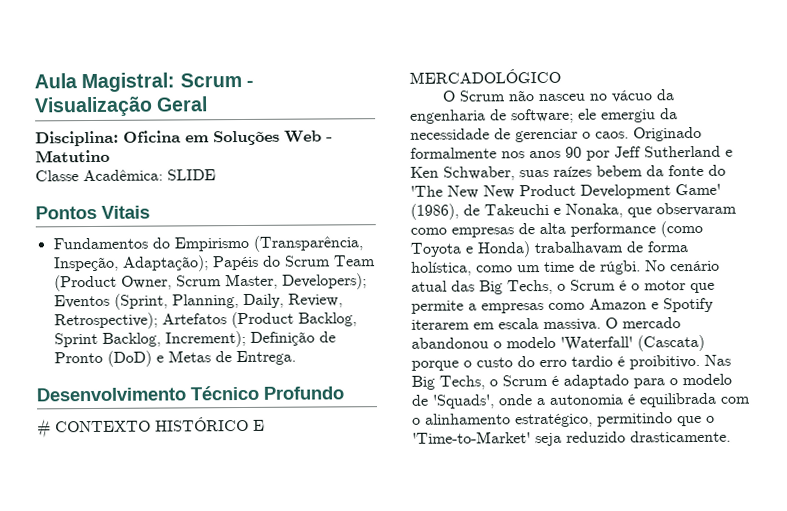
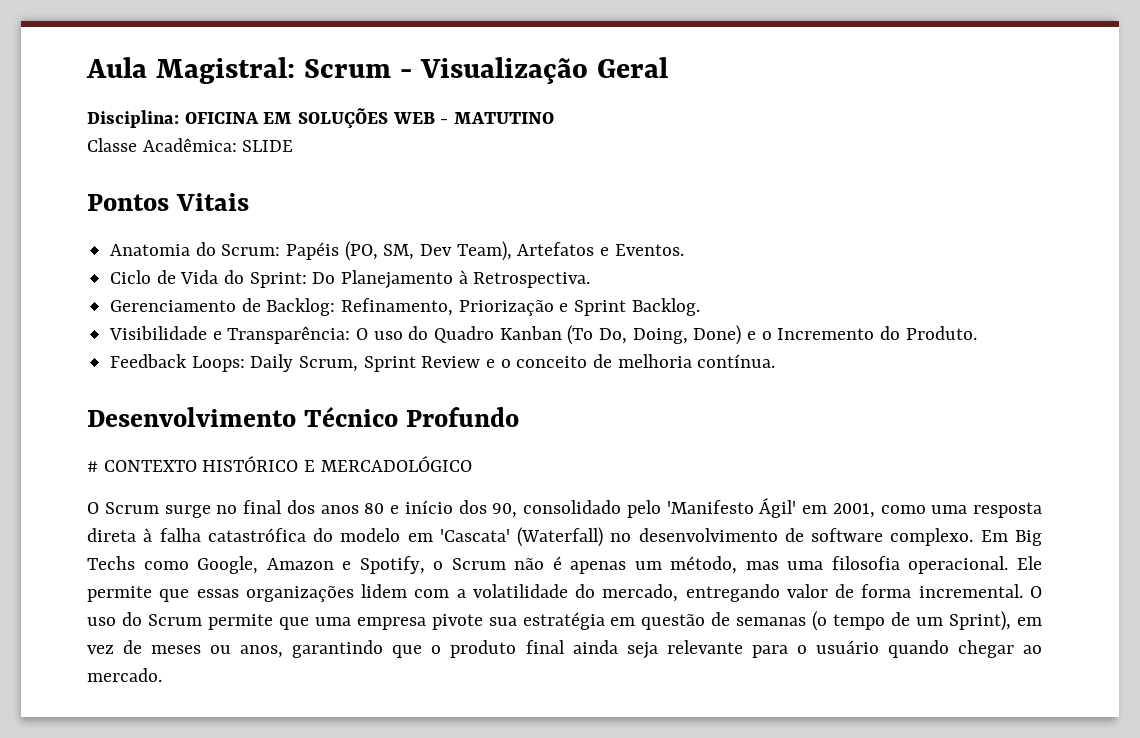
- Disciplina: Oficina em Soluções Web - Matutino
+ Disciplina: OFICINA EM SOLUÇÕES WEB - MATUTINO
- Fundamentos do Empirismo (Transparência, Inspeção, Adaptação); Papéis do Scrum Team (Product Owner, Scrum Master, Developers); Eventos (Sprint, Planning, Daily, Review, Retrospective); Artefatos (Product Backlog, Sprint Backlog, Increment); Definição de Pronto (DoD) e Metas de Entrega.
+ Anatomia do Scrum: Papéis (PO, SM, Dev Team), Artefatos e Eventos.
+ Ciclo de Vida do Sprint: Do Planejamento à Retrospectiva.
+ Gerenciamento de Backlog: Refinamento, Priorização e Sprint Backlog.
+ Visibilidade e Transparência: O uso do Quadro Kanban (To Do, Doing, Done) e o Incremento do Produto.
+ Feedback Loops: Daily Scrum, Sprint Review e o conceito de melhoria contínua.
- O Scrum não nasceu no vácuo da engenharia de software; ele emergiu da necessidade de gerenciar o caos. Originado formalmente nos anos 90 por Jeff Sutherland e Ken Schwaber, suas raízes bebem da fonte do 'The New New Product Development Game' (1986), de Takeuchi e Nonaka, que observaram como empresas de alta performance (como Toyota e Honda) trabalhavam de forma holística, como um time de rúgbi. No cenário atual das Big Techs, o Scrum é o motor que permite a empresas como Amazon e Spotify iterarem em escala massiva. O mercado abandonou o modelo 'Waterfall' (Cascata) porque o custo do erro tardio é proibitivo. Nas Big Techs, o Scrum é adaptado para o modelo de 'Squads', onde a autonomia é equilibrada com o alinhamento estratégico, permitindo que o 'Time-to-Market' seja reduzido drasticamente.
+ O Scrum surge no final dos anos 80 e início dos 90, consolidado pelo 'Manifesto Ágil' em 2001, como uma resposta direta à falha catastrófica do modelo em 'Cascata' (Waterfall) no desenvolvimento de software complexo. Em Big Techs como Google, Amazon e Spotify, o Scrum não é apenas um método, mas uma filosofia operacional. Ele permite que essas organizações lidem com a volatilidade do mercado, entregando valor de forma incremental. O uso do Scrum permite que uma empresa pivote sua estratégia em questão de semanas (o tempo de um Sprint), em vez de meses ou anos, garantindo que o produto final ainda seja relevante para o usuário quando chegar ao mercado.

